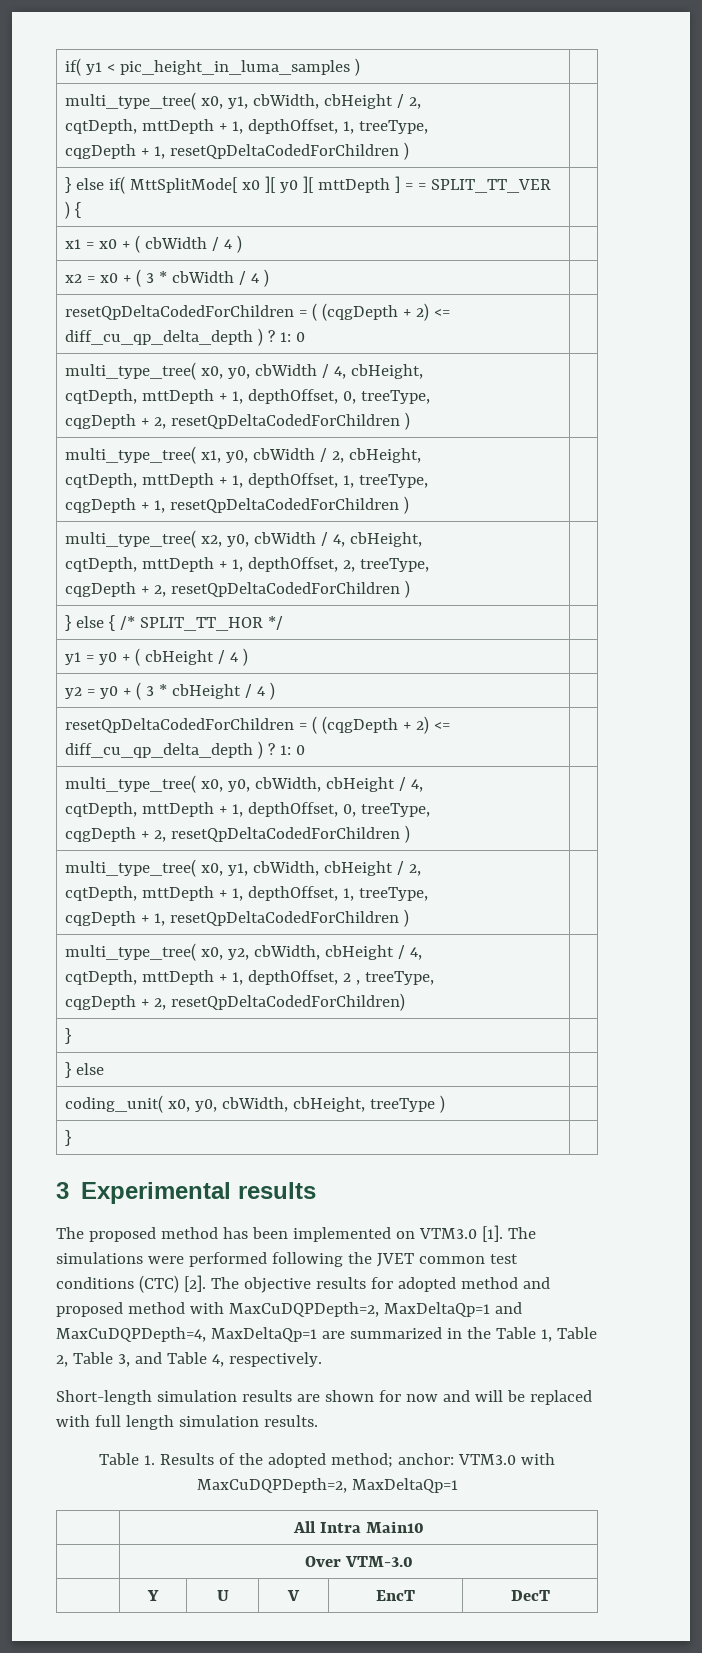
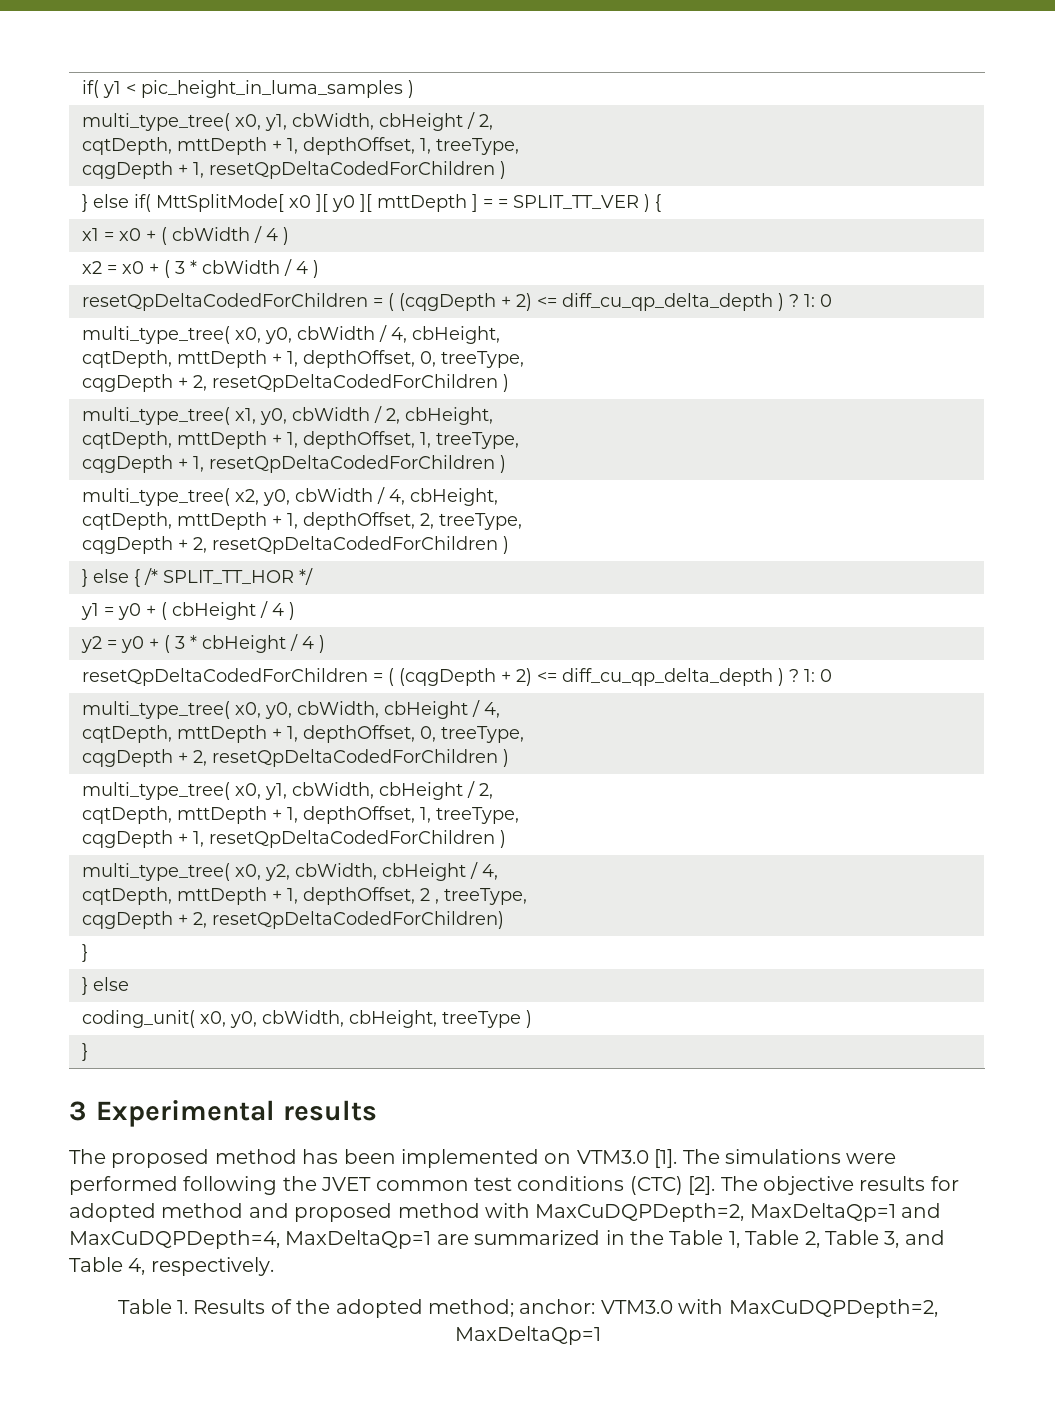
- Short-length simulation results are shown for now and will be replaced with full length simulation results.
- | All Intra Main10
- | Over VTM-3.0
- | Y | U | V | EncT | DecT

